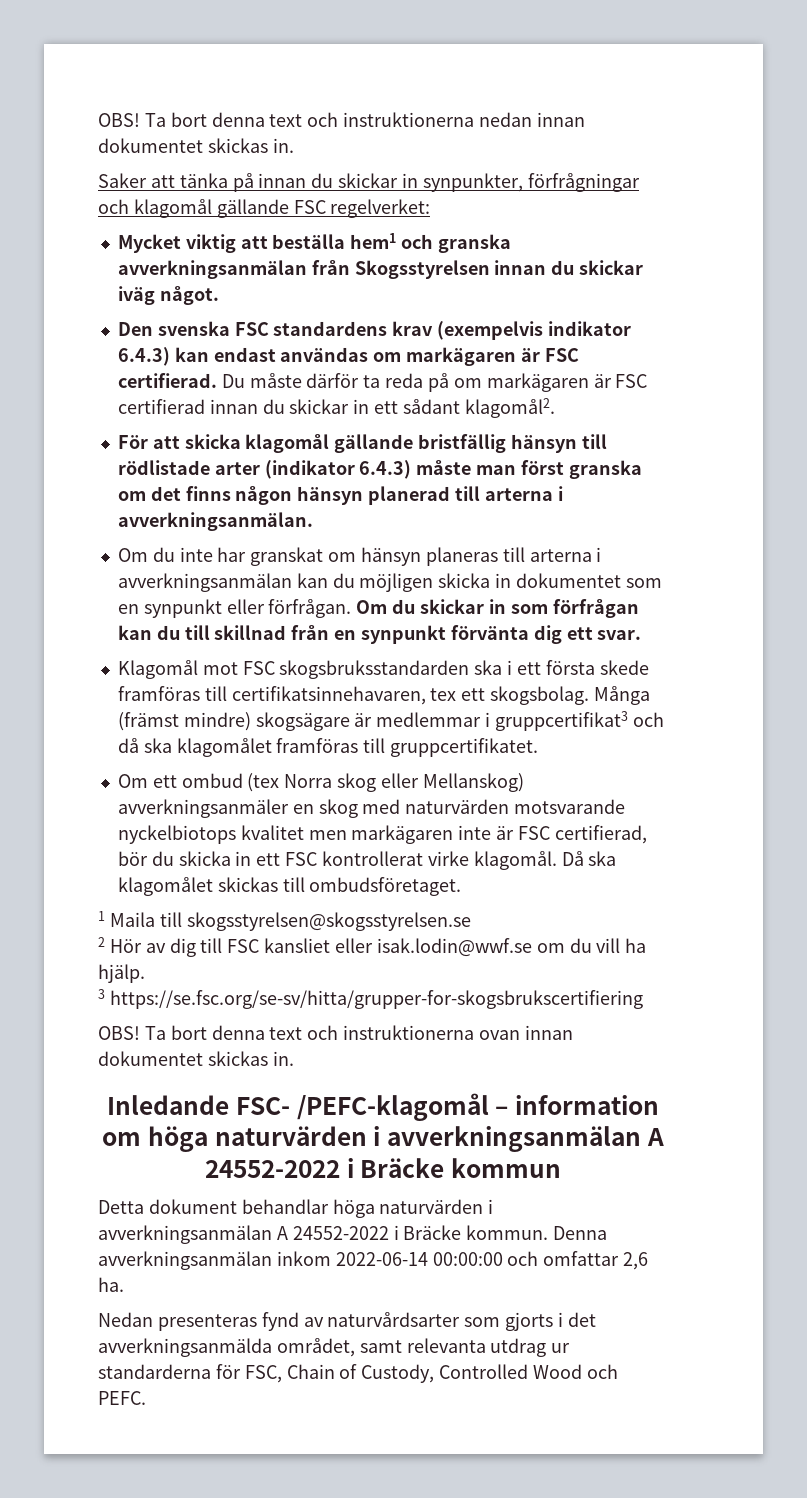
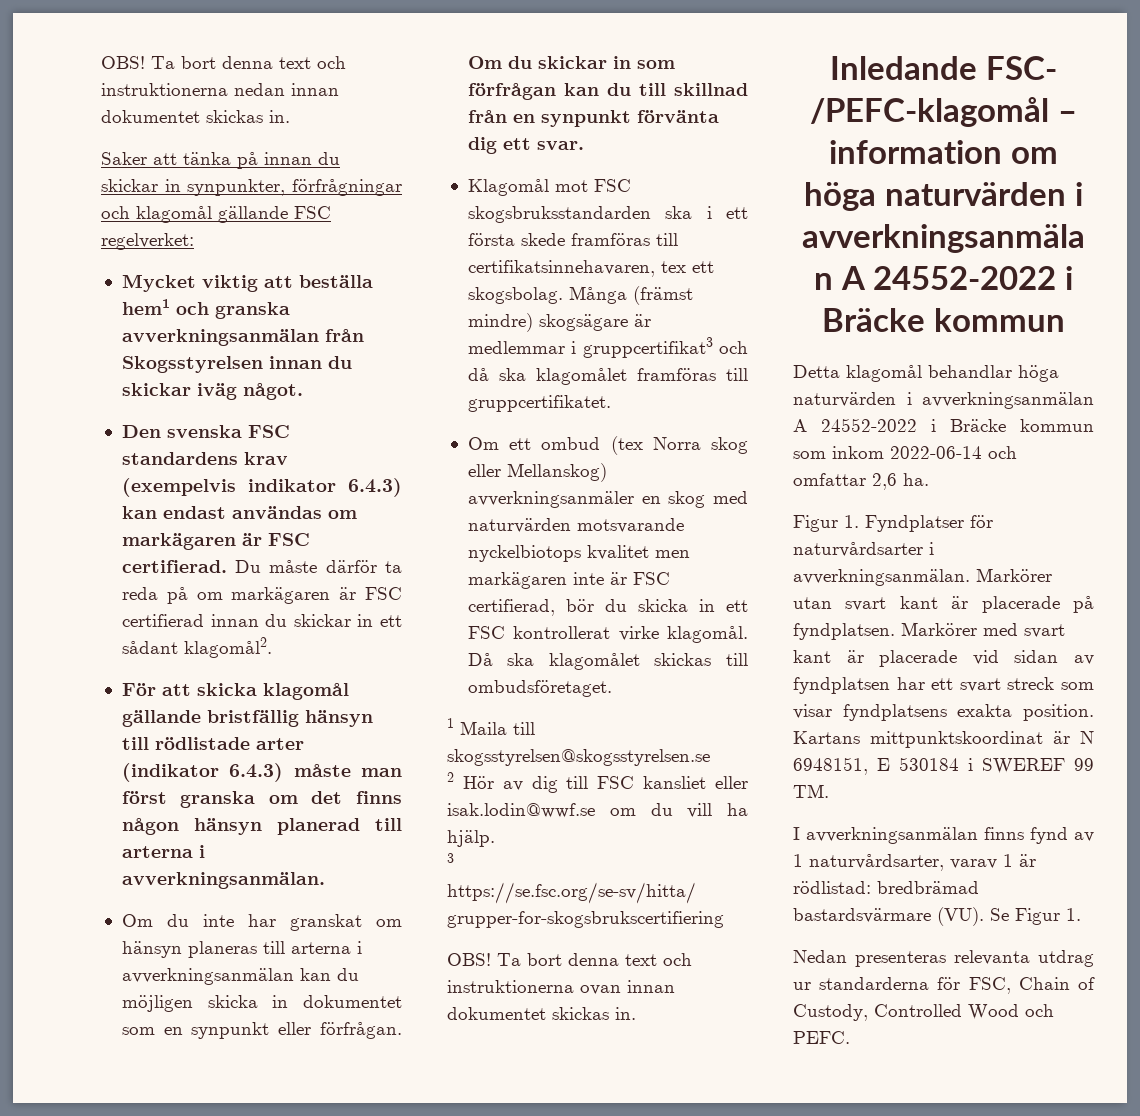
- Detta dokument behandlar höga naturvärden i avverkningsanmälan A 24552-2022 i Bräcke kommun. Denna avverkningsanmälan inkom 2022-06-14 00:00:00 och omfattar 2,6 ha.
+ Detta klagomål behandlar höga naturvärden i avverkningsanmälan A 24552-2022 i Bräcke kommun som inkom 2022-06-14 och omfattar 2,6 ha.
- Nedan presenteras fynd av naturvårdsarter som gjorts i det avverkningsanmälda området, samt relevanta utdrag ur standarderna för FSC, Chain of Custody, Controlled Wood och PEFC.
+ Figur 1. Fyndplatser för naturvårdsarter i avverkningsanmälan. Markörer utan svart kant är placerade på fyndplatsen. Markörer med svart kant är placerade vid sidan av fyndplatsen har ett svart streck som visar fyndplatsens exakta position. Kartans mittpunktskoordinat är N 6948151, E 530184 i SWEREF 99 TM.
+ I avverkningsanmälan finns fynd av 1 naturvårdsarter, varav 1 är rödlistad: bredbrämad bastardsvärmare (VU). Se Figur 1.
+ Nedan presenteras relevanta utdrag ur standarderna för FSC, Chain of Custody, Controlled Wood och PEFC.

